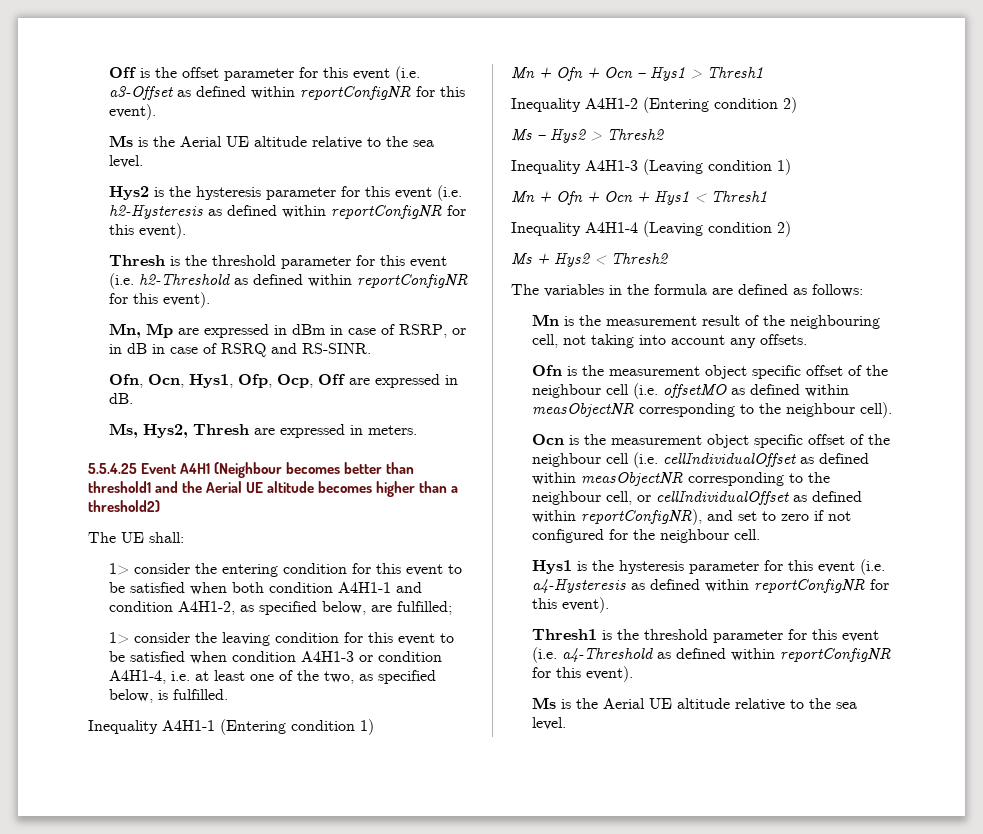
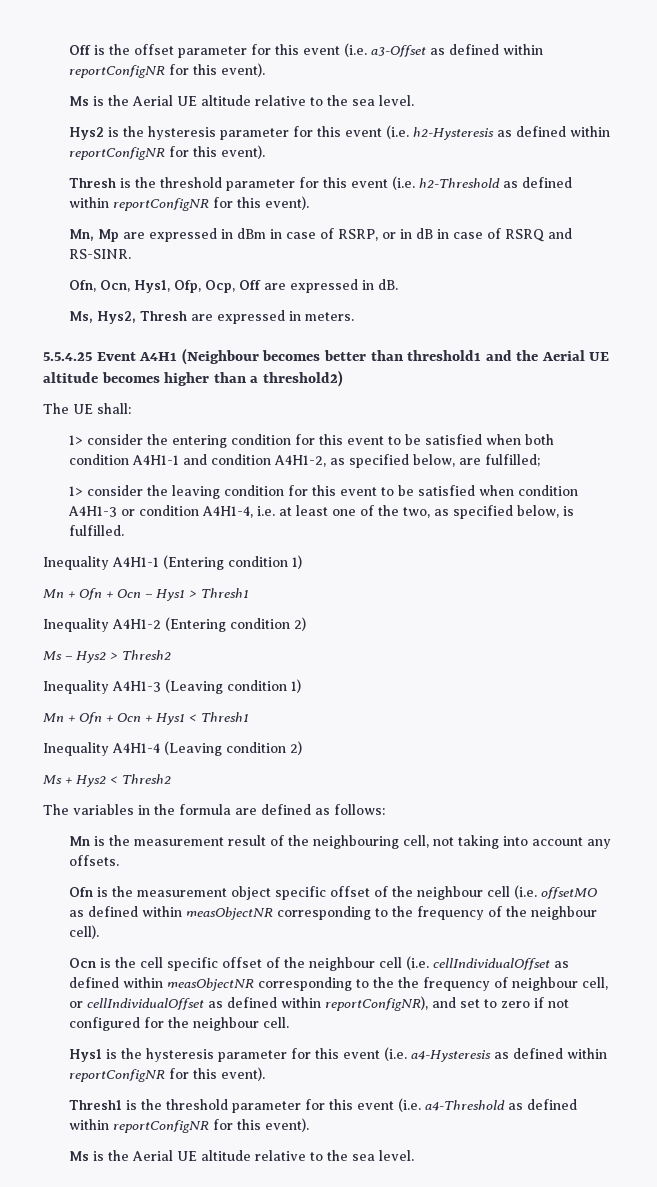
- Ofn is the measurement object specific offset of the neighbour cell (i.e. offsetMO as defined within measObjectNR corresponding to the neighbour cell).
+ Ofn is the measurement object specific offset of the neighbour cell (i.e. offsetMO as defined within measObjectNR corresponding to the frequency of the neighbour cell).
- Ocn is the measurement object specific offset of the neighbour cell (i.e. cellIndividualOffset as defined within measObjectNR corresponding to the neighbour cell, or cellIndividualOffset as defined within reportConfigNR), and set to zero if not configured for the neighbour cell.
+ Ocn is the cell specific offset of the neighbour cell (i.e. cellIndividualOffset as defined within measObjectNR corresponding to the the frequency of neighbour cell, or cellIndividualOffset as defined within reportConfigNR), and set to zero if not configured for the neighbour cell.

